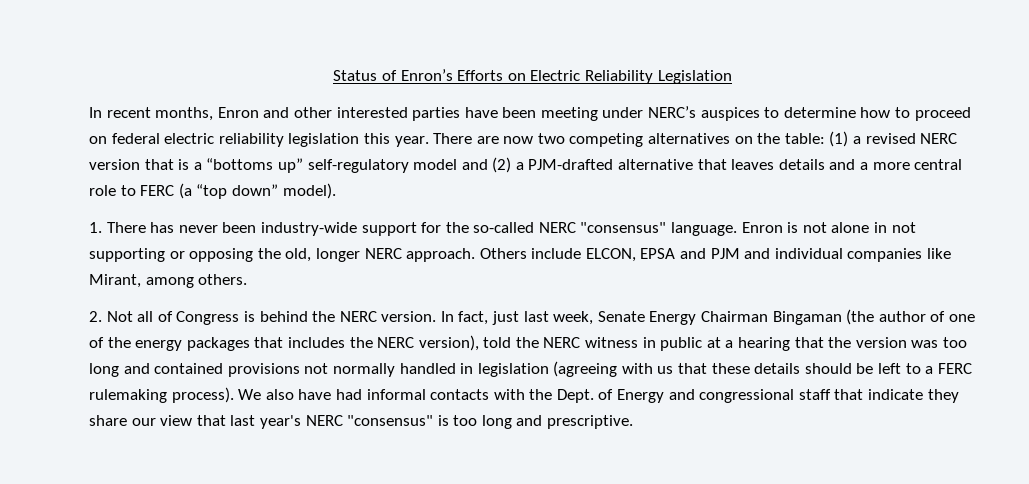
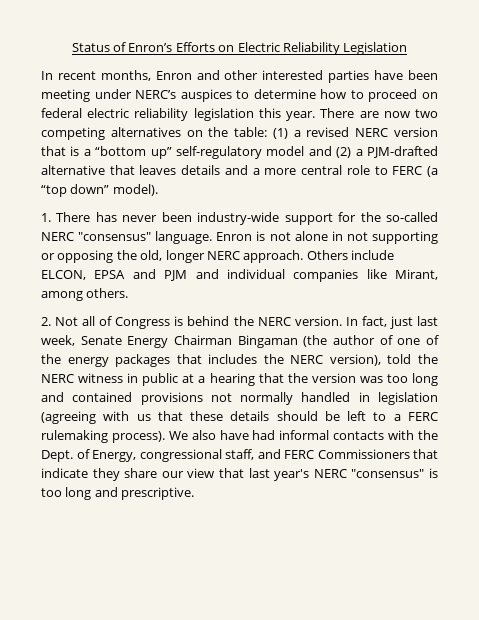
- There are now two competing alternatives on the table: (1) a revised NERC version that is a “bottoms up” self-regulatory model and (2) a PJM-drafted alternative that leaves details and a more central role to FERC (a “top down” model).
+ There are now two competing alternatives on the table: (1) a revised NERC version that is a “bottom up” self-regulatory model and (2) a PJM-drafted alternative that leaves details and a more central role to FERC (a “top down” model).
- We also have had informal contacts with the Dept. of Energy and congressional staff that indicate they share our view that last year's NERC "consensus" is too long and prescriptive.
+ We also have had informal contacts with the Dept. of Energy, congressional staff, and FERC Commissioners that indicate they share our view that last year's NERC "consensus" is too long and prescriptive.

